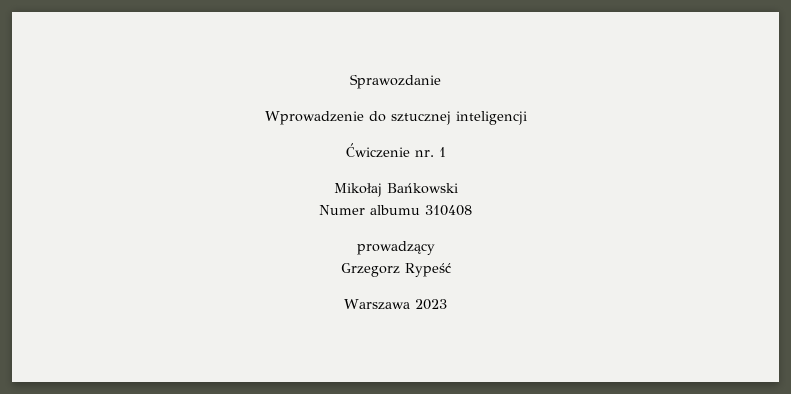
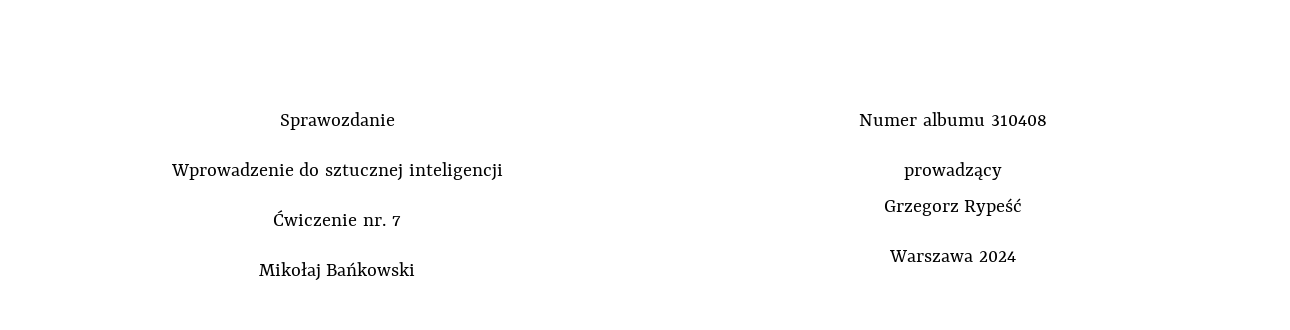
- Ćwiczenie nr. 1
+ Ćwiczenie nr. 7
- Warszawa 2023
+ Warszawa 2024

